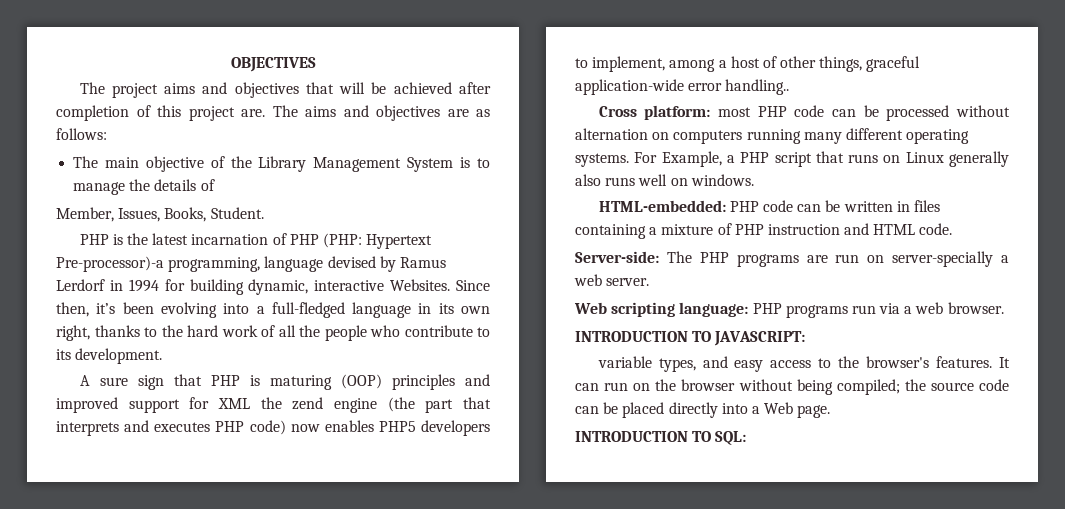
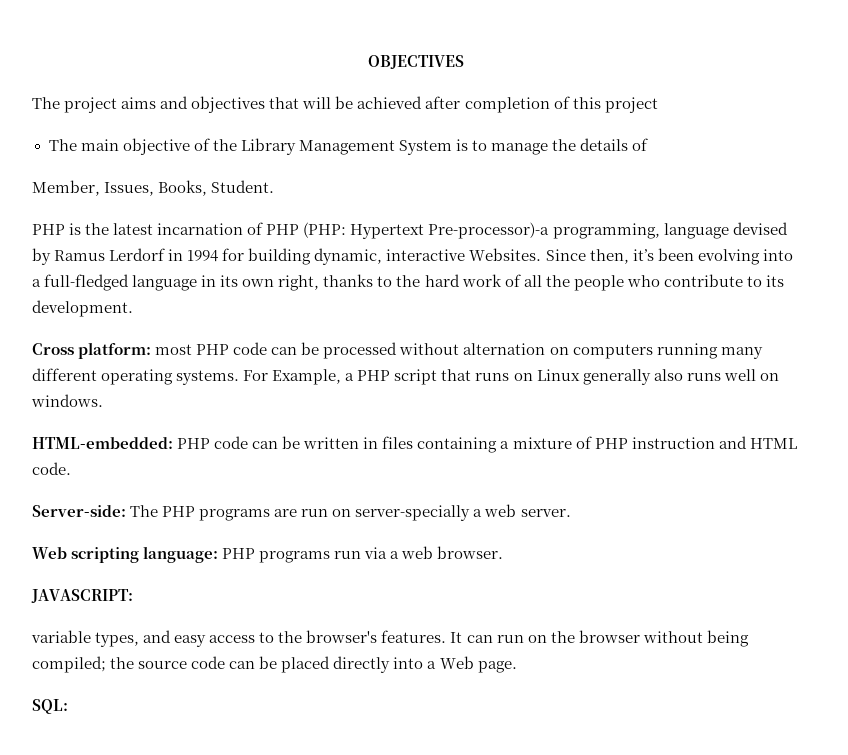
- The project aims and objectives that will be achieved after completion of this project are. The aims and objectives are as follows:
+ The project aims and objectives that will be achieved after completion of this project
- A sure sign that PHP is maturing (OOP) principles and improved support for XML the zend engine (the part that interprets and executes PHP code) now enables PHP5 developers to implement, among a host of other things, graceful application-wide error handling..
- INTRODUCTION TO JAVASCRIPT:
+ JAVASCRIPT:
- INTRODUCTION TO SQL:
+ SQL:

